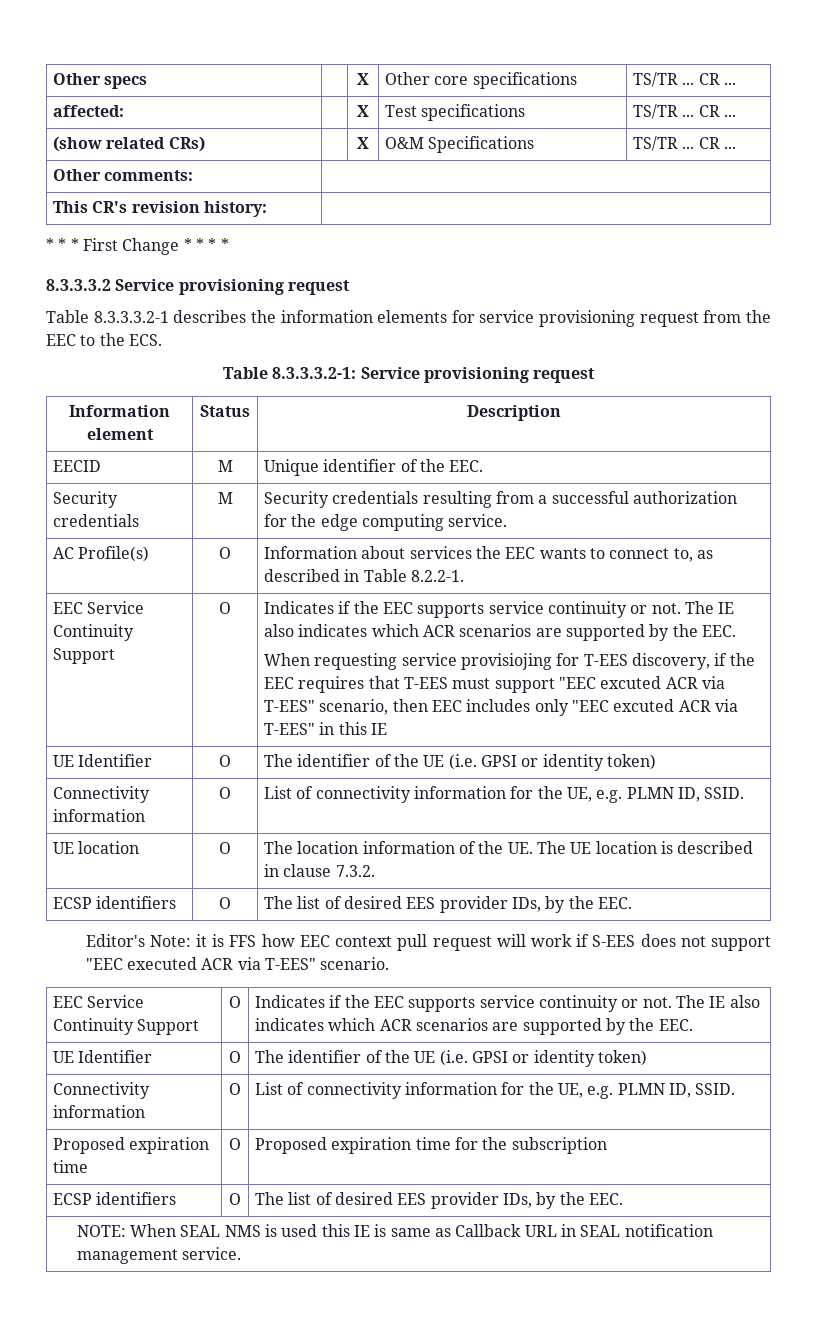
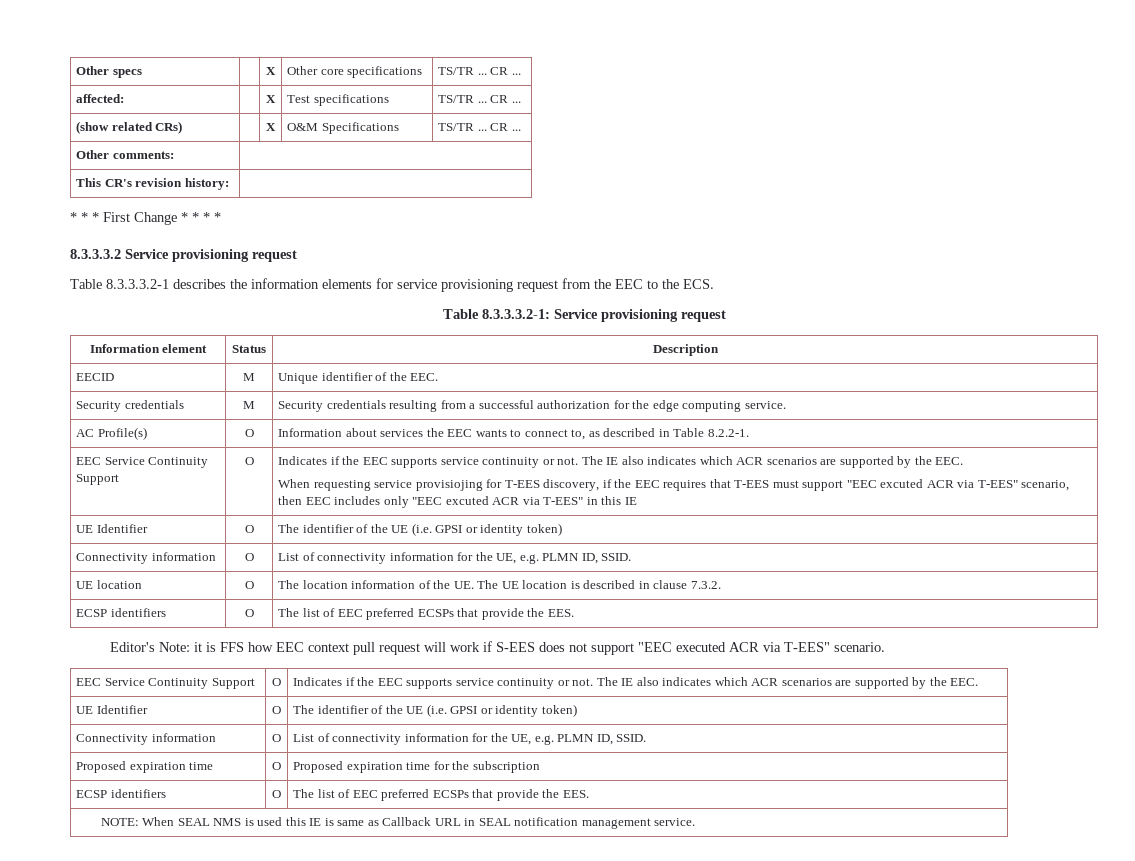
  UE location | O | The location information of the UE. The UE location is described in clause 7.3.2.
- ECSP identifiers | O | The list of desired EES provider IDs, by the EEC.
+ ECSP identifiers | O | The list of EEC preferred ECSPs that provide the EES.
  Proposed expiration time | O | Proposed expiration time for the subscription
- ECSP identifiers | O | The list of desired EES provider IDs, by the EEC.
+ ECSP identifiers | O | The list of EEC preferred ECSPs that provide the EES.

